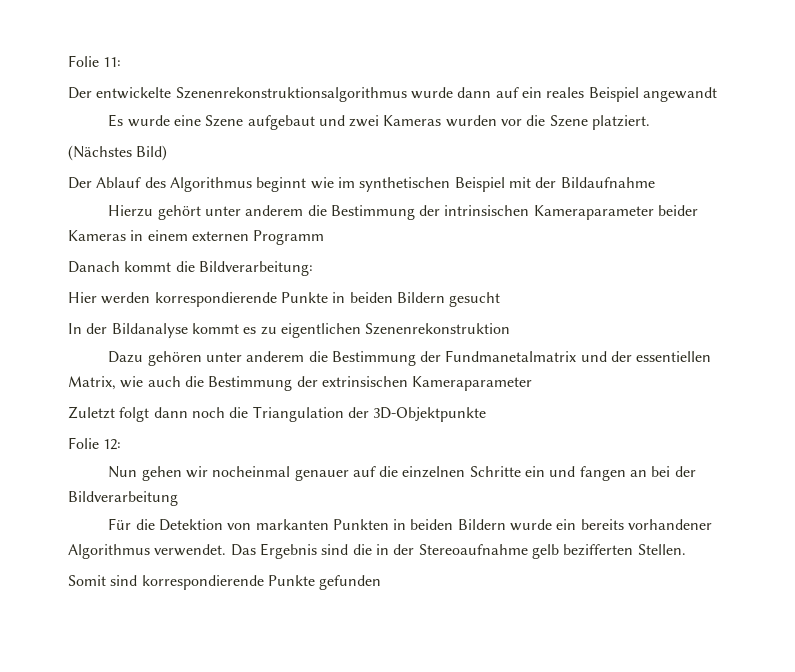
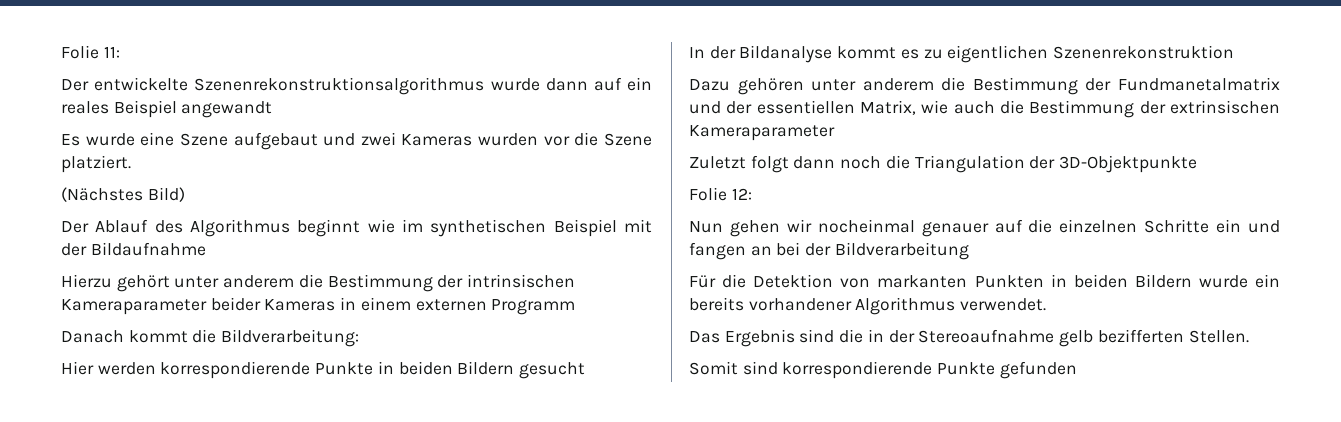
- Für die Detektion von markanten Punkten in beiden Bildern wurde ein bereits vorhandener Algorithmus verwendet. Das Ergebnis sind die in der Stereoaufnahme gelb bezifferten Stellen.
+ Für die Detektion von markanten Punkten in beiden Bildern wurde ein bereits vorhandener Algorithmus verwendet.
+ Das Ergebnis sind die in der Stereoaufnahme gelb bezifferten Stellen.

